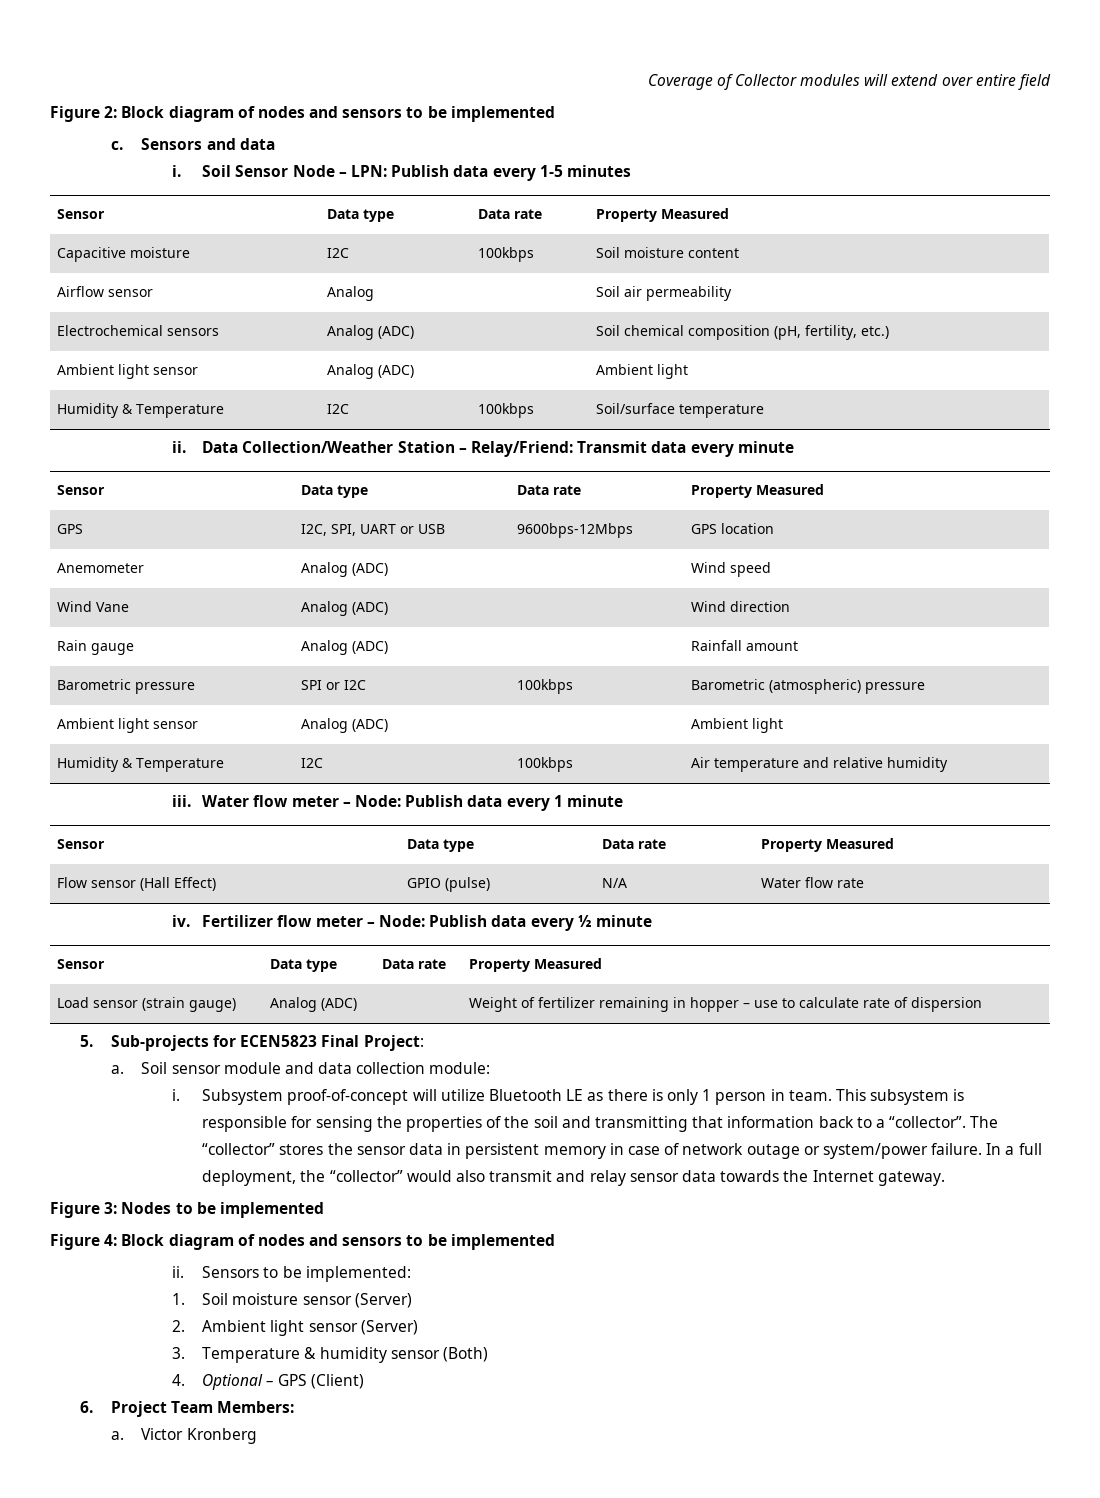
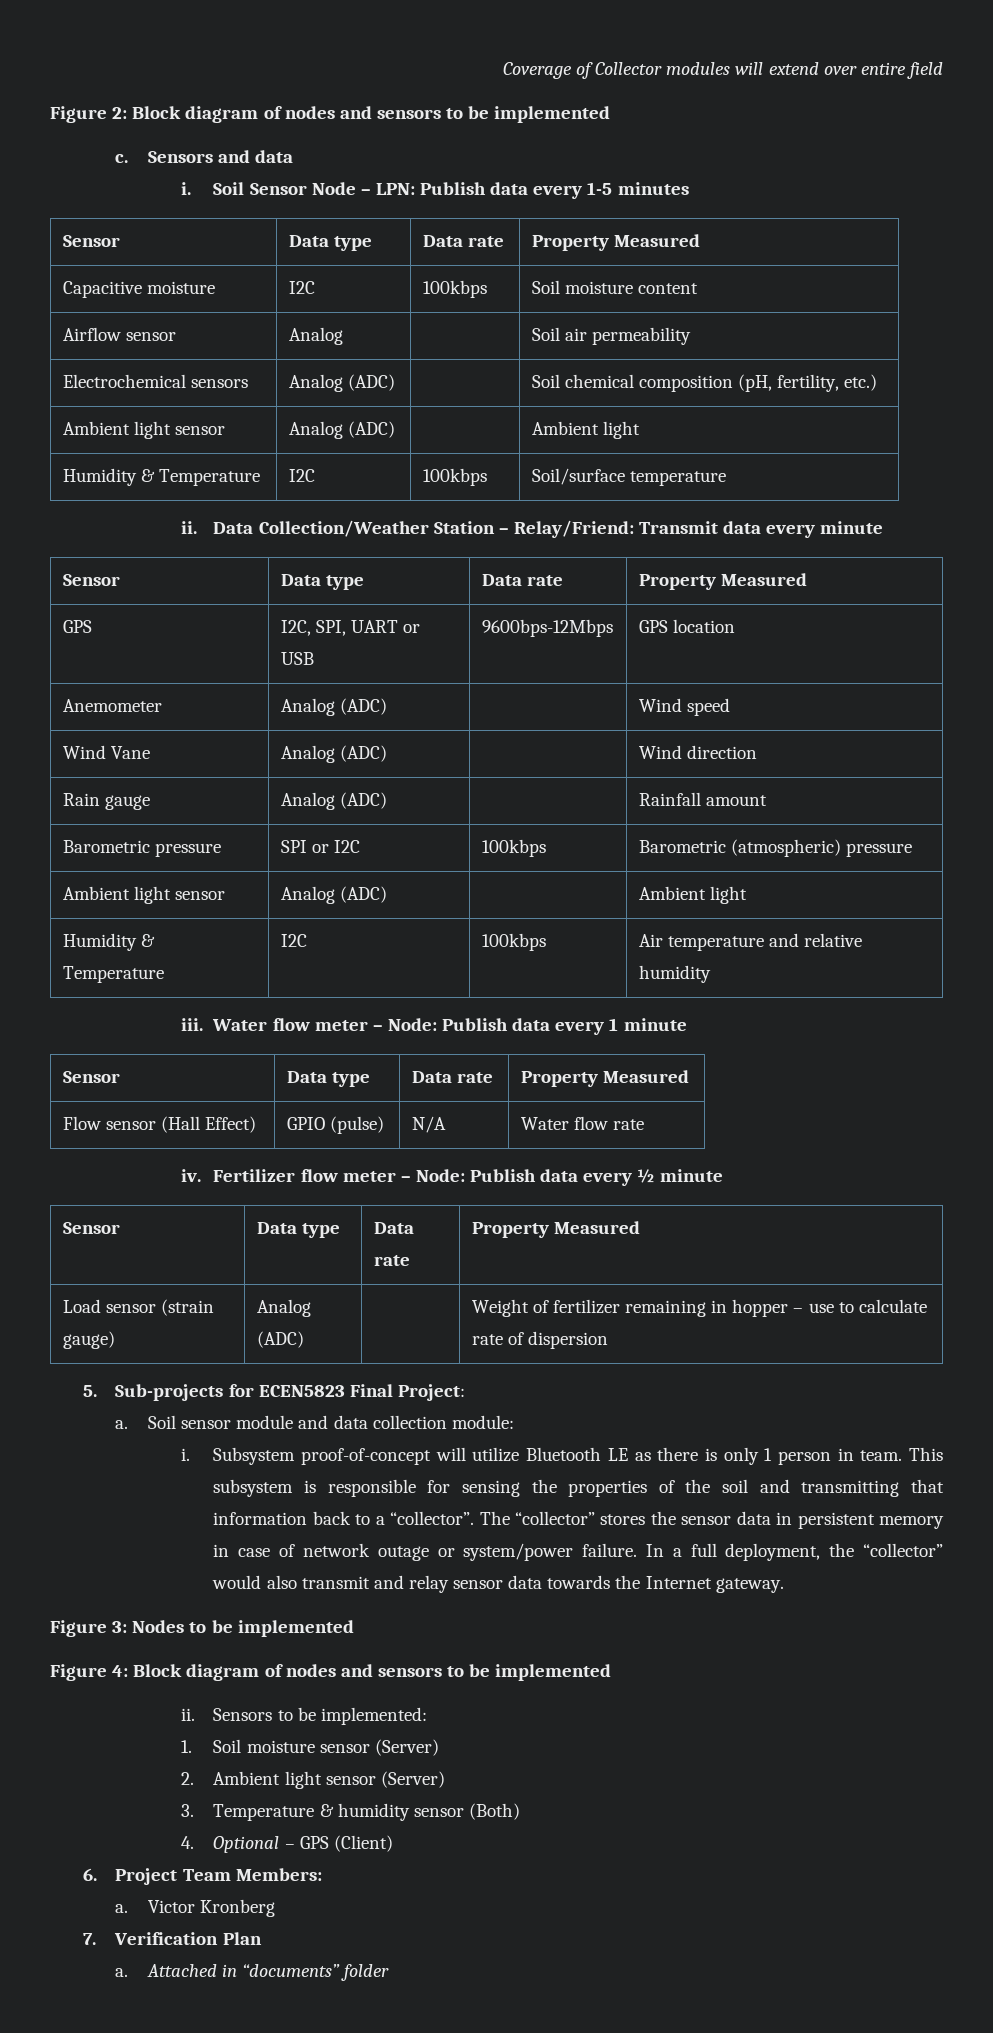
+ 7. Verification Plan
+ a. Attached in “documents” folder

